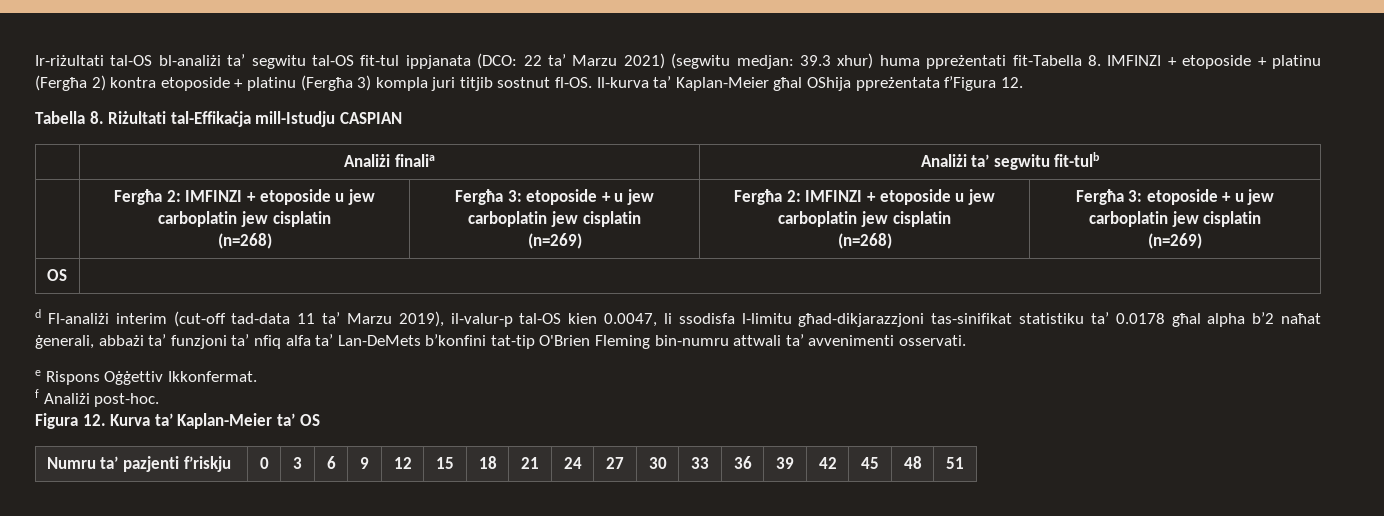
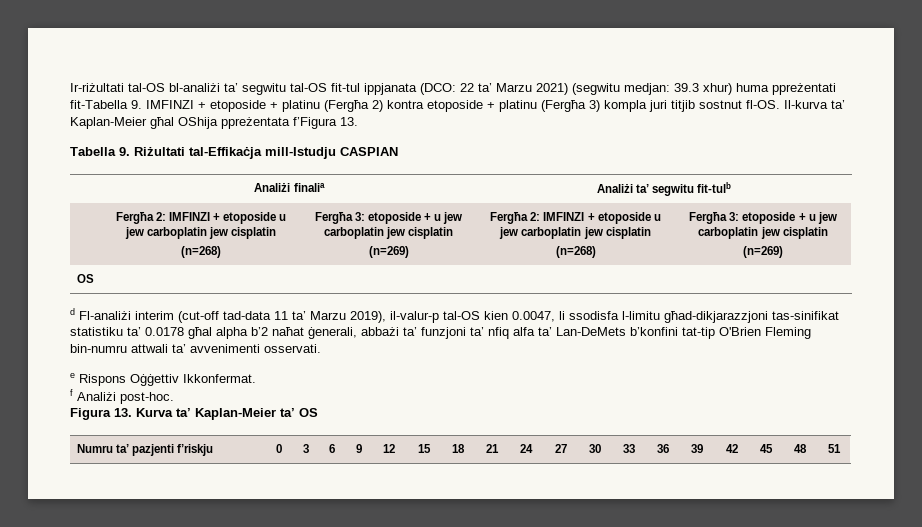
- Ir-riżultati tal-OS bl-analiżi ta’ segwitu tal-OS fit-tul ippjanata (DCO: 22 ta’ Marzu 2021) (segwitu medjan: 39.3 xhur) huma ppreżentati fit-Tabella 8. IMFINZI + etoposide + platinu (Fergħa 2) kontra etoposide + platinu (Fergħa 3) kompla juri titjib sostnut fl-OS.
+ Ir-riżultati tal-OS bl-analiżi ta’ segwitu tal-OS fit-tul ippjanata (DCO: 22 ta’ Marzu 2021) (segwitu medjan: 39.3 xhur) huma ppreżentati fit-Tabella 9. IMFINZI + etoposide + platinu (Fergħa 2) kontra etoposide + platinu (Fergħa 3) kompla juri titjib sostnut fl-OS.
- Il-kurva ta’ Kaplan-Meier għal OShija ppreżentata f’Figura 12.
+ Il-kurva ta’ Kaplan-Meier għal OShija ppreżentata f’Figura 13.
- Tabella 8. Riżultati tal-Effikaċja mill-Istudju CASPIAN
+ Tabella 9. Riżultati tal-Effikaċja mill-Istudju CASPIAN
- Figura 12. Kurva ta’ Kaplan-Meier ta’ OS
+ Figura 13. Kurva ta’ Kaplan-Meier ta’ OS

